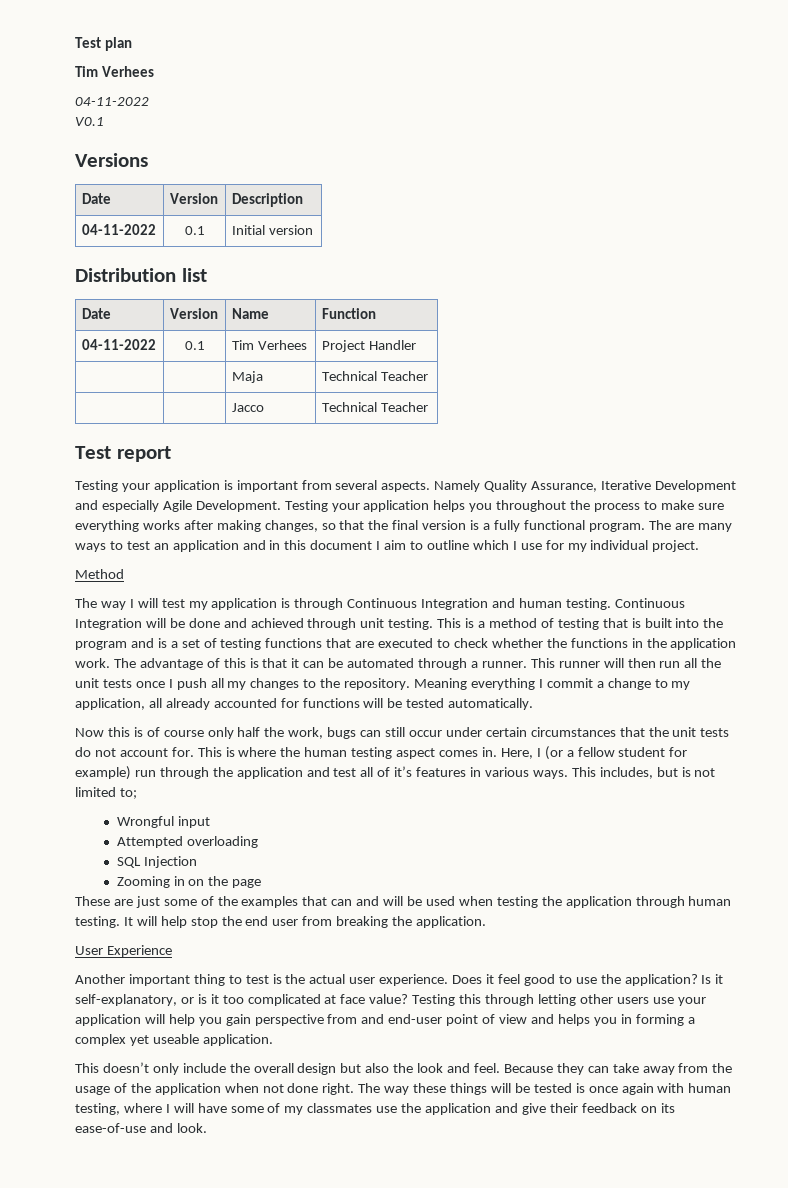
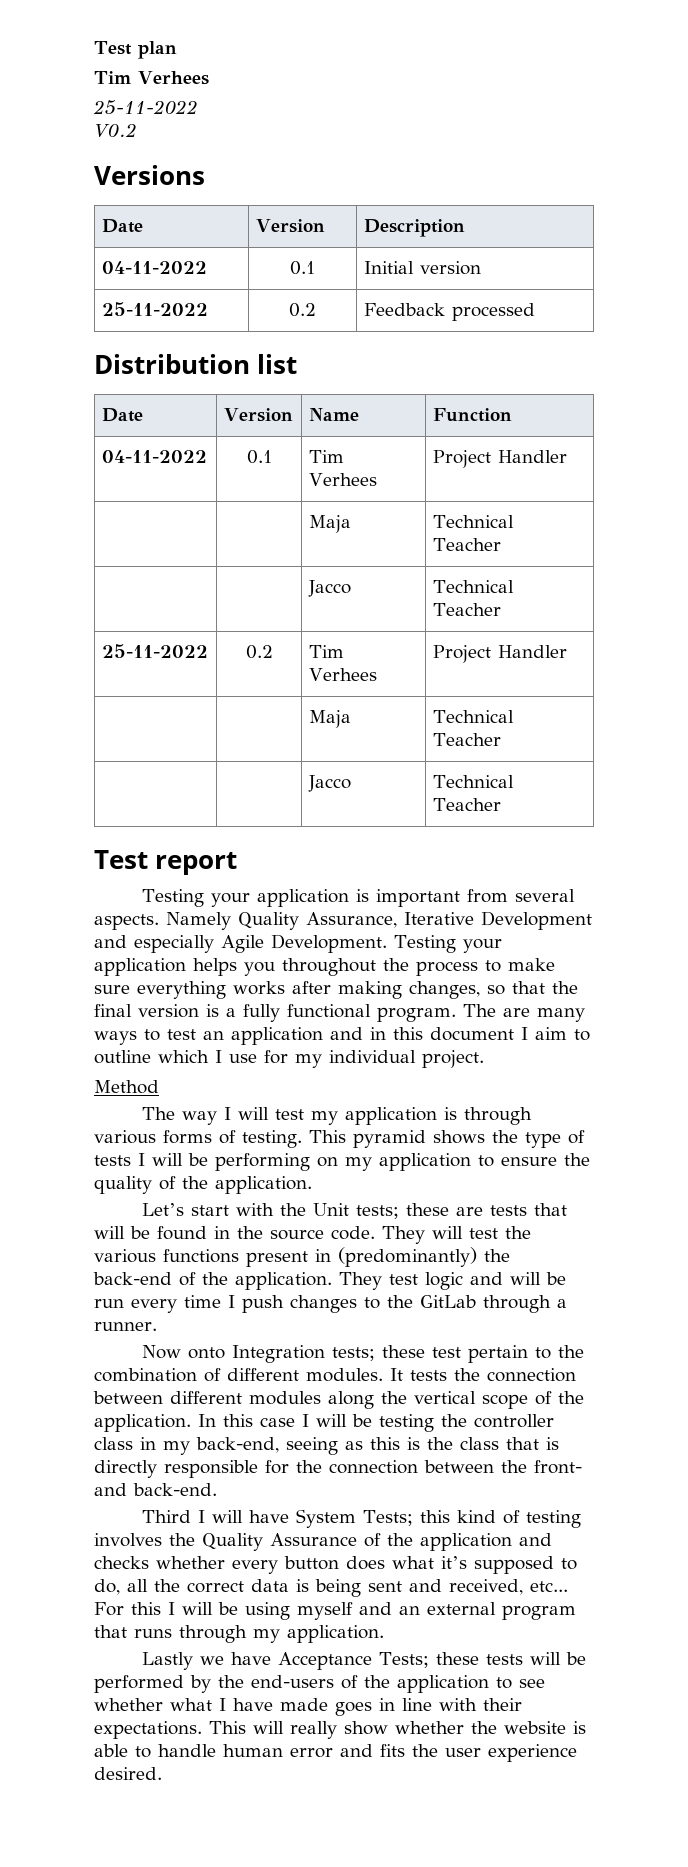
  Test plan
  Tim Verhees
- 04-11-2022
- V0.1
+ 25-11-2022
+ V0.2
+ 25-11-2022 | 0.2 | Feedback processed
+ 25-11-2022 | 0.2 | Tim Verhees | Project Handler
+ | | Maja | Technical Teacher
+ | | Jacco | Technical Teacher
- The way I will test my application is through Continuous Integration and human testing. Continuous Integration will be done and achieved through unit testing. This is a method of testing that is built into the program and is a set of testing functions that are executed to check whether the functions in the application work. The advantage of this is that it can be automated through a runner. This runner will then run all the unit tests once I push all my changes to the repository. Meaning everything I commit a change to my application, all already accounted for functions will be tested automatically.
- Now this is of course only half the work, bugs can still occur under certain circumstances that the unit tests do not account for. This is where the human testing aspect comes in. Here, I (or a fellow student for example) run through the application and test all of it’s features in various ways. This includes, but is not limited to;
- Wrongful input
- Attempted overloading
- SQL Injection
- Zooming in on the page
- These are just some of the examples that can and will be used when testing the application through human testing. It will help stop the end user from breaking the application.
- User Experience
- Another important thing to test is the actual user experience. Does it feel good to use the application? Is it self-explanatory, or is it too complicated at face value? Testing this through letting other users use your application will help you gain perspective from and end-user point of view and helps you in forming a complex yet useable application.
- This doesn’t only include the overall design but also the look and feel. Because they can take away from the usage of the application when not done right. The way these things will be tested is once again with human testing, where I will have some of my classmates use the application and give their feedback on its ease-of-use and look.
+ The way I will test my application is through various forms of testing. This pyramid shows the type of tests I will be performing on my application to ensure the quality of the application.
+ Let’s start with the Unit tests; these are tests that will be found in the source code. They will test the various functions present in (predominantly) the back-end of the application. They test logic and will be run every time I push changes to the GitLab through a runner.
+ Now onto Integration tests; these test pertain to the combination of different modules. It tests the connection between different modules along the vertical scope of the application. In this case I will be testing the controller class in my back-end, seeing as this is the class that is directly responsible for the connection between the front- and back-end.
+ Third I will have System Tests; this kind of testing involves the Quality Assurance of the application and checks whether every button does what it’s supposed to do, all the correct data is being sent and received, etc... For this I will be using myself and an external program that runs through my application.
+ Lastly we have Acceptance Tests; these tests will be performed by the end-users of the application to see whether what I have made goes in line with their expectations. This will really show whether the website is able to handle human error and fits the user experience desired.

